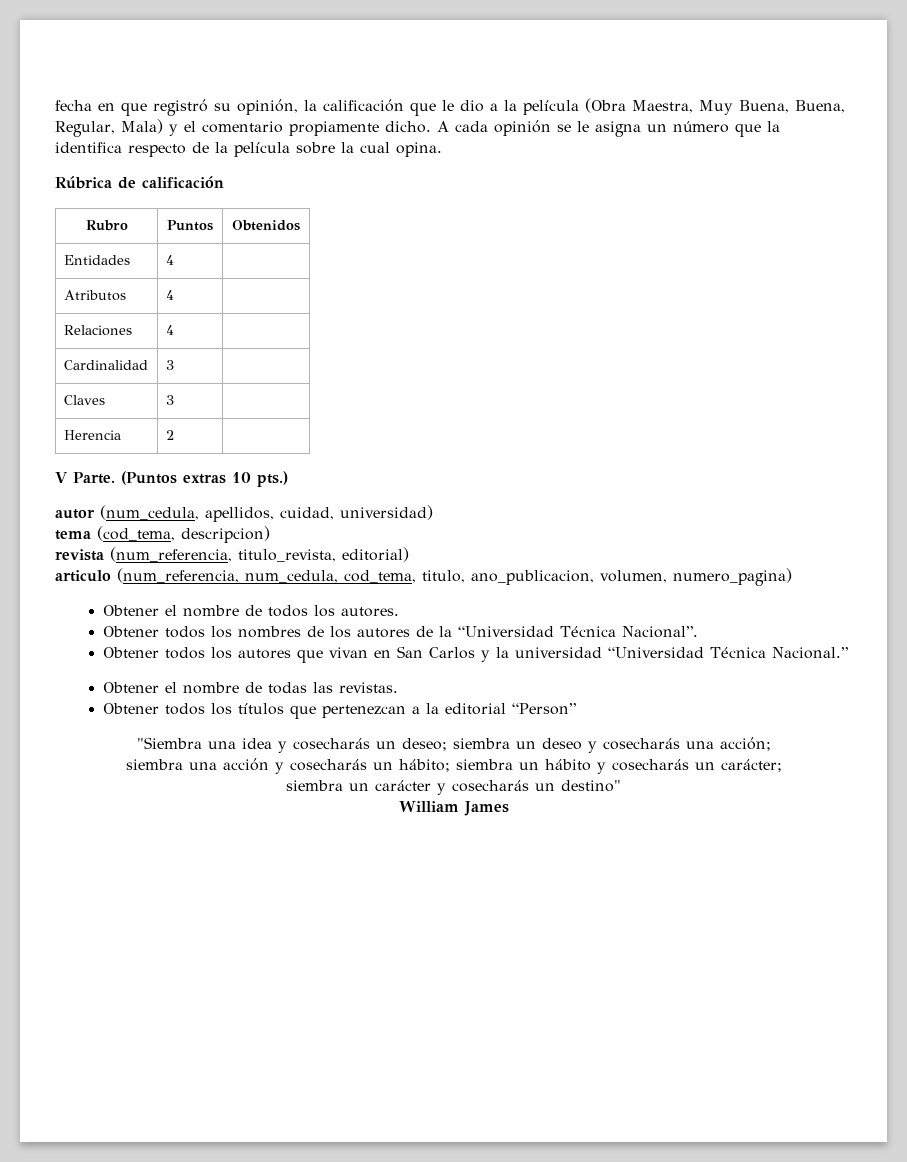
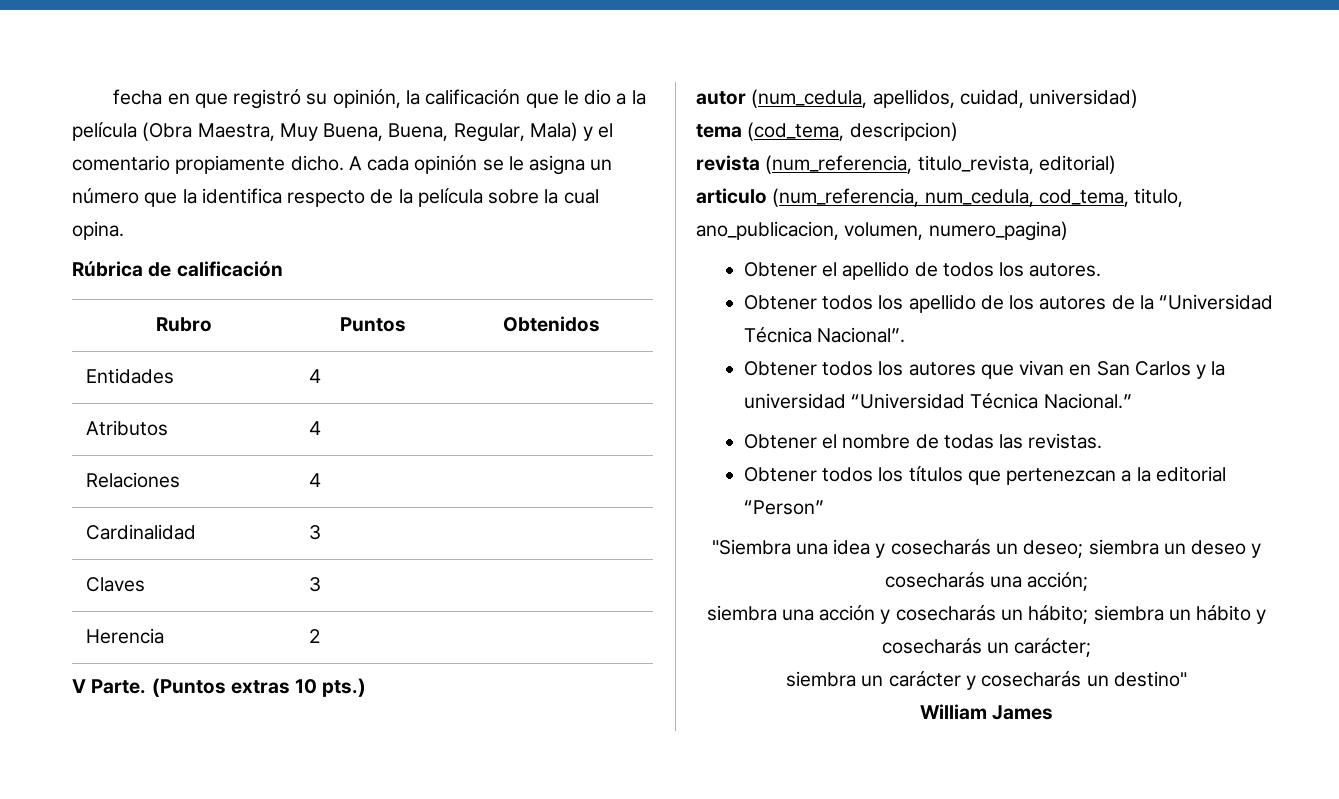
- Obtener el nombre de todos los autores.
+ Obtener el apellido de todos los autores.
- Obtener todos los nombres de los autores de la “Universidad Técnica Nacional”.
+ Obtener todos los apellido de los autores de la “Universidad Técnica Nacional”.

